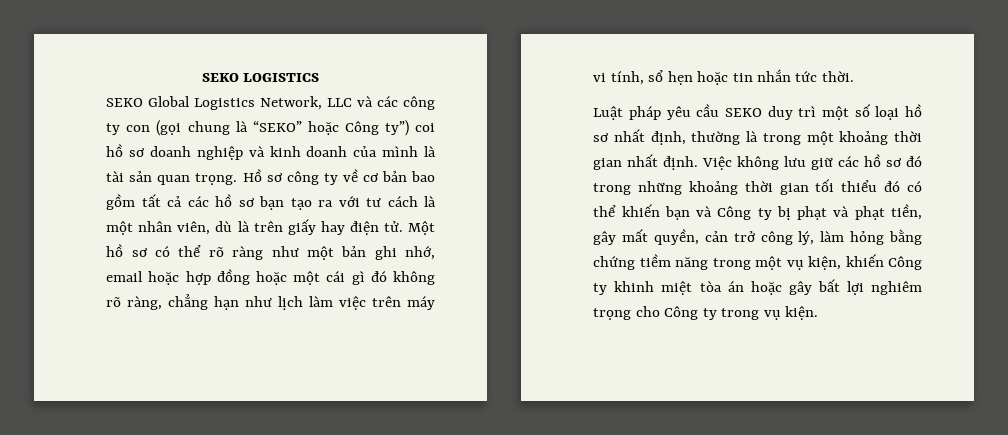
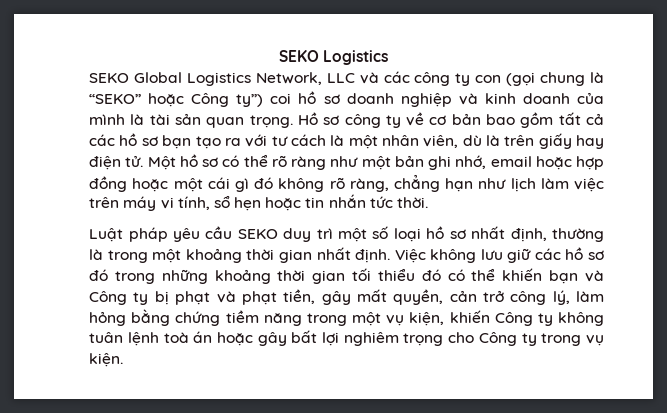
- SEKO LOGISTICS
+ SEKO Logistics
- Việc không lưu giữ các hồ sơ đó trong những khoảng thời gian tối thiểu đó có thể khiến bạn và Công ty bị phạt và phạt tiền, gây mất quyền, cản trở công lý, làm hỏng bằng chứng tiềm năng trong một vụ kiện, khiến Công ty khinh miệt tòa án hoặc gây bất lợi nghiêm trọng cho Công ty trong vụ kiện.
+ Việc không lưu giữ các hồ sơ đó trong những khoảng thời gian tối thiểu đó có thể khiến bạn và Công ty bị phạt và phạt tiền, gây mất quyền, cản trở công lý, làm hỏng bằng chứng tiềm năng trong một vụ kiện, khiến Công ty không tuân lệnh toà án hoặc gây bất lợi nghiêm trọng cho Công ty trong vụ kiện.

